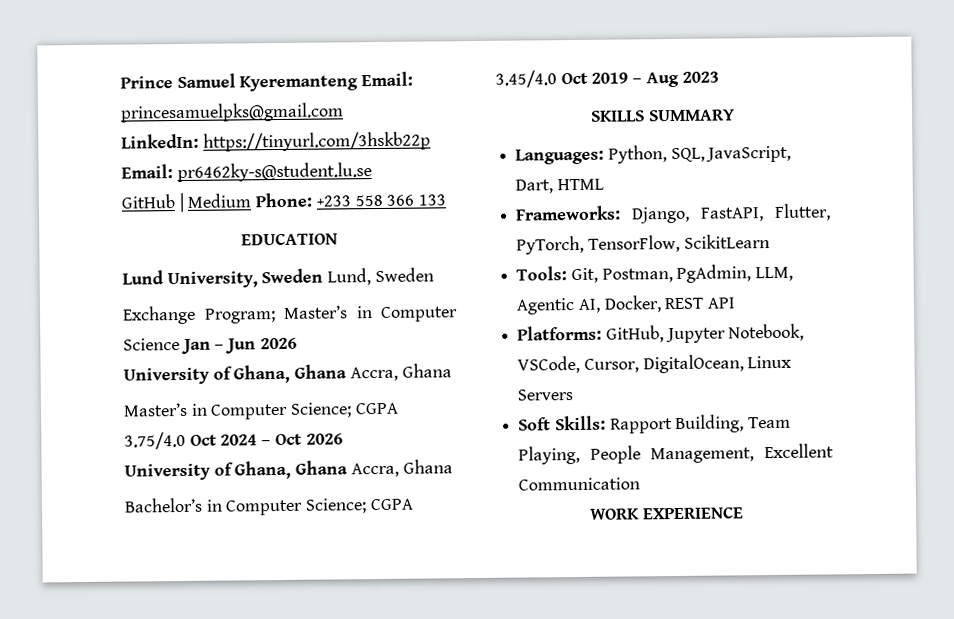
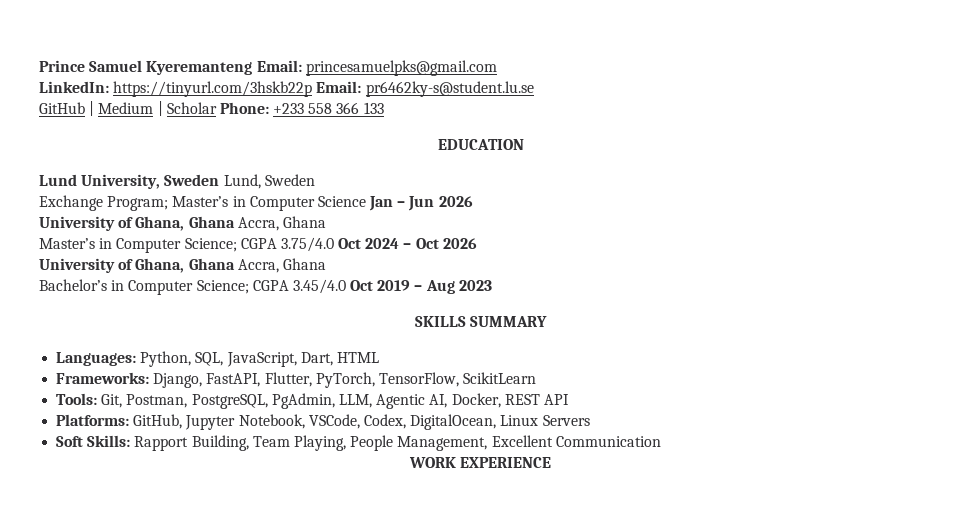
- GitHub | Medium Phone: +233 558 366 133
+ GitHub | Medium | Scholar Phone: +233 558 366 133
- Tools: Git, Postman, PgAdmin, LLM, Agentic AI, Docker, REST API
+ Tools: Git, Postman, PostgreSQL, PgAdmin, LLM, Agentic AI, Docker, REST API
- Platforms: GitHub, Jupyter Notebook, VSCode, Cursor, DigitalOcean, Linux Servers
+ Platforms: GitHub, Jupyter Notebook, VSCode, Codex, DigitalOcean, Linux Servers

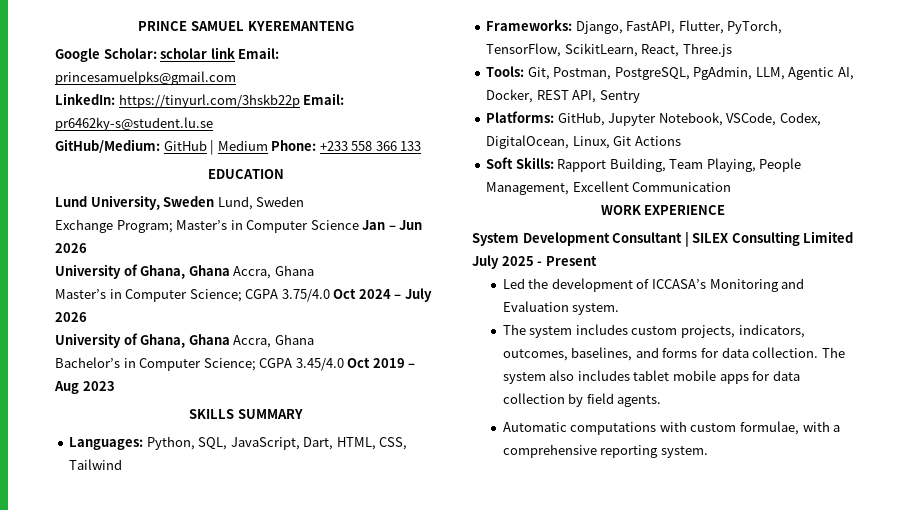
- Prince Samuel Kyeremanteng Email: princesamuelpks@gmail.com
+ PRINCE SAMUEL KYEREMANTENG
+ Google Scholar: scholar link Email: princesamuelpks@gmail.com
- GitHub | Medium | Scholar Phone: +233 558 366 133
+ GitHub/Medium: GitHub | Medium Phone: +233 558 366 133
- Master’s in Computer Science; CGPA 3.75/4.0 Oct 2024 – Oct 2026
+ Master’s in Computer Science; CGPA 3.75/4.0 Oct 2024 – July 2026
- Languages: Python, SQL, JavaScript, Dart, HTML
+ Languages: Python, SQL, JavaScript, Dart, HTML, CSS, Tailwind
- Frameworks: Django, FastAPI, Flutter, PyTorch, TensorFlow, ScikitLearn
+ Frameworks: Django, FastAPI, Flutter, PyTorch, TensorFlow, ScikitLearn, React, Three.js
- Tools: Git, Postman, PostgreSQL, PgAdmin, LLM, Agentic AI, Docker, REST API
+ Tools: Git, Postman, PostgreSQL, PgAdmin, LLM, Agentic AI, Docker, REST API, Sentry
- Platforms: GitHub, Jupyter Notebook, VSCode, Codex, DigitalOcean, Linux Servers
+ Platforms: GitHub, Jupyter Notebook, VSCode, Codex, DigitalOcean, Linux, Git Actions
+ System Development Consultant | SILEX Consulting Limited July 2025 - Present
+ Led the development of ICCASA’s Monitoring and Evaluation system.
+ The system includes custom projects, indicators, outcomes, baselines, and forms for data collection. The system also includes tablet mobile apps for data collection by field agents.
+ Automatic computations with custom formulae, with a comprehensive reporting system.

